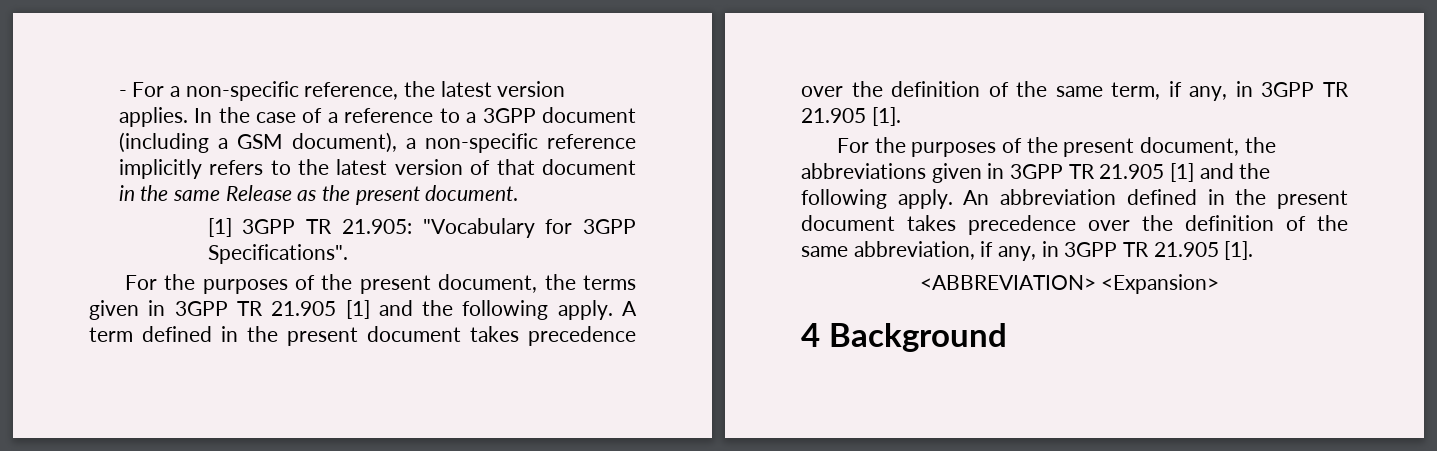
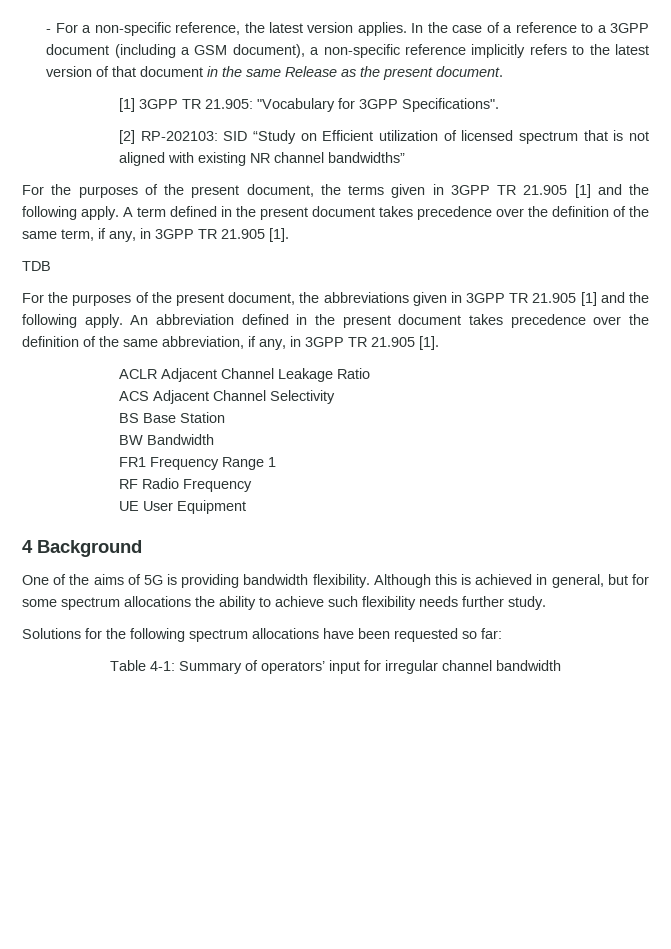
+ [2] RP-202103: SID “Study on Efficient utilization of licensed spectrum that is not aligned with existing NR channel bandwidths”
+ TDB
- <ABBREVIATION> <Expansion>
+ ACLR Adjacent Channel Leakage Ratio
+ ACS Adjacent Channel Selectivity
+ BS Base Station
+ BW Bandwidth
+ FR1 Frequency Range 1
+ RF Radio Frequency
+ UE User Equipment
  4 Background
+ One of the aims of 5G is providing bandwidth flexibility. Although this is achieved in general, but for some spectrum allocations the ability to achieve such flexibility needs further study.
+ Solutions for the following spectrum allocations have been requested so far:
+ Table 4-1: Summary of operators’ input for irregular channel bandwidth

